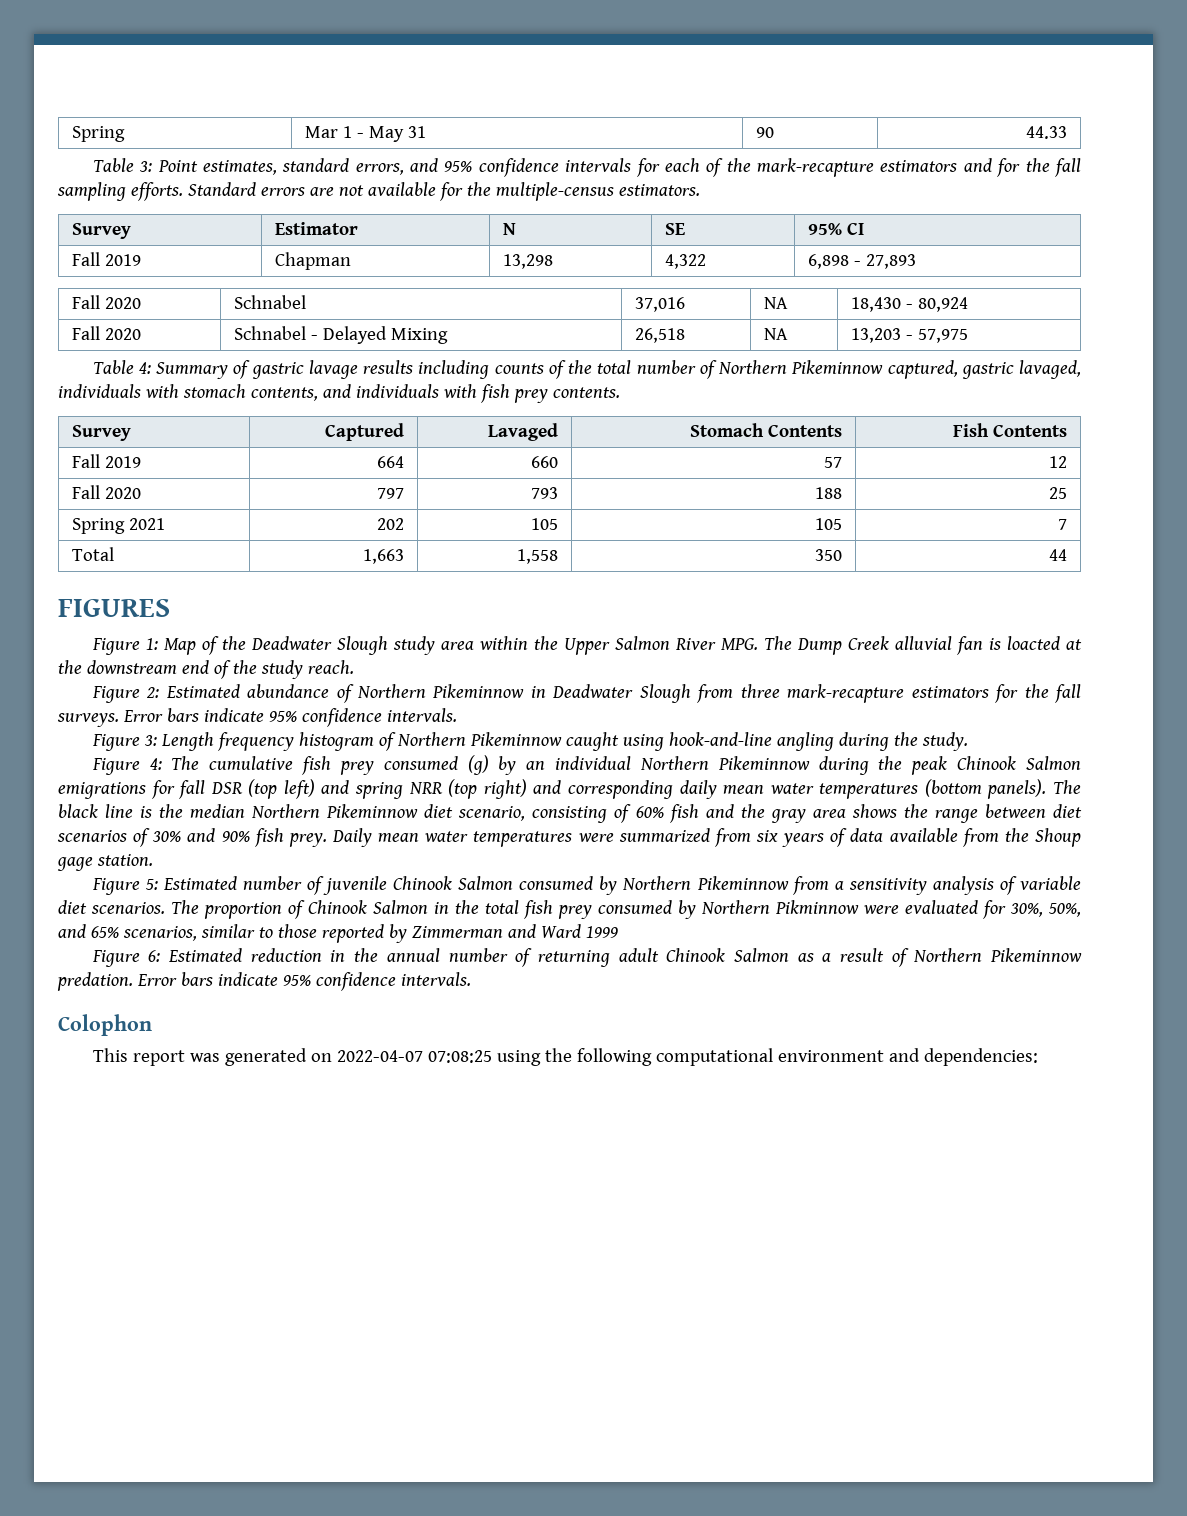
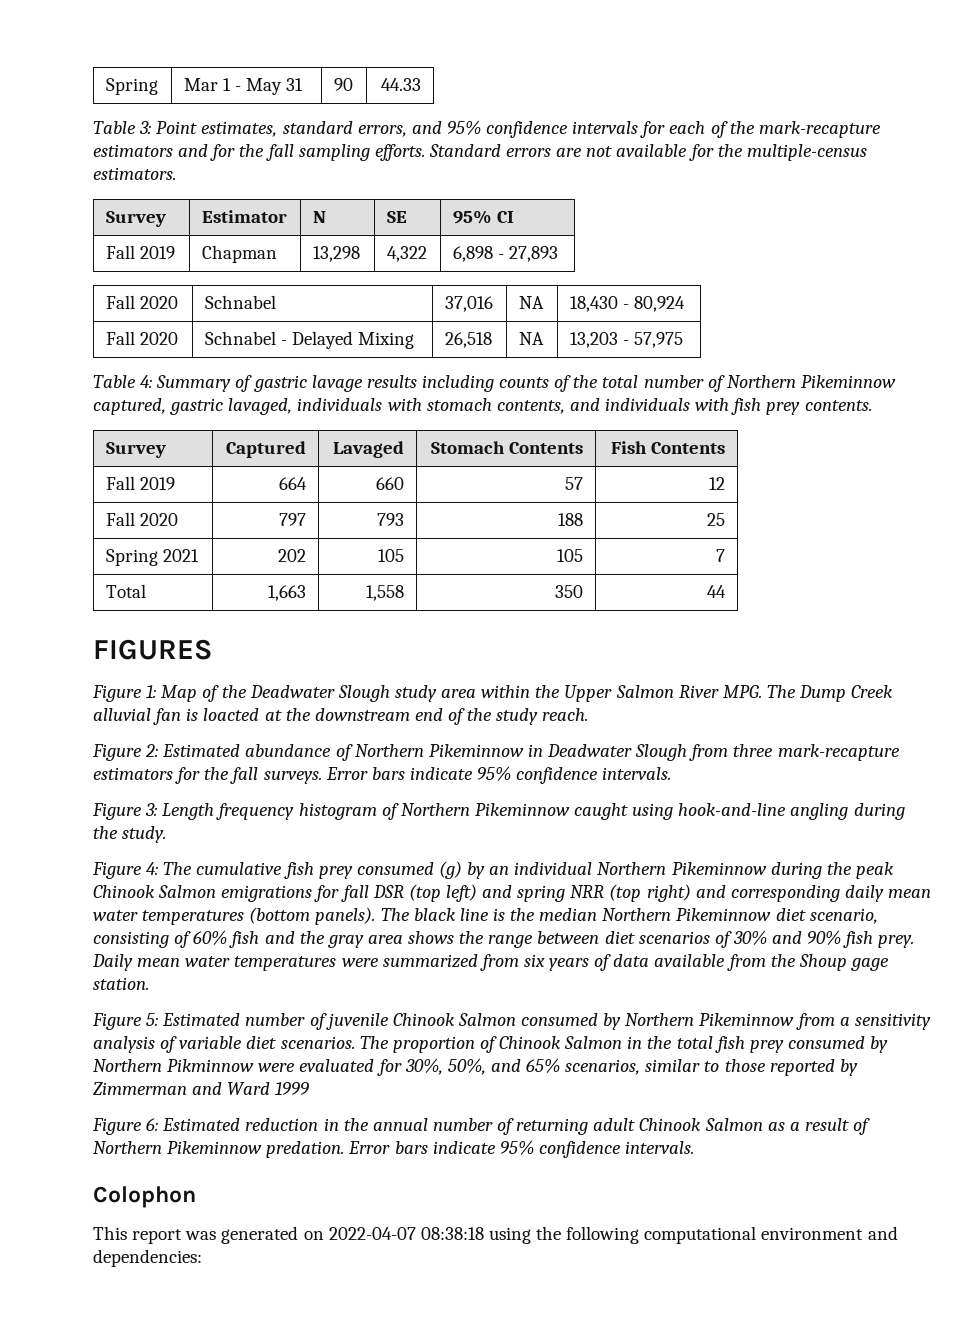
- This report was generated on 2022-04-07 07:08:25 using the following computational environment and dependencies:
+ This report was generated on 2022-04-07 08:38:18 using the following computational environment and dependencies:

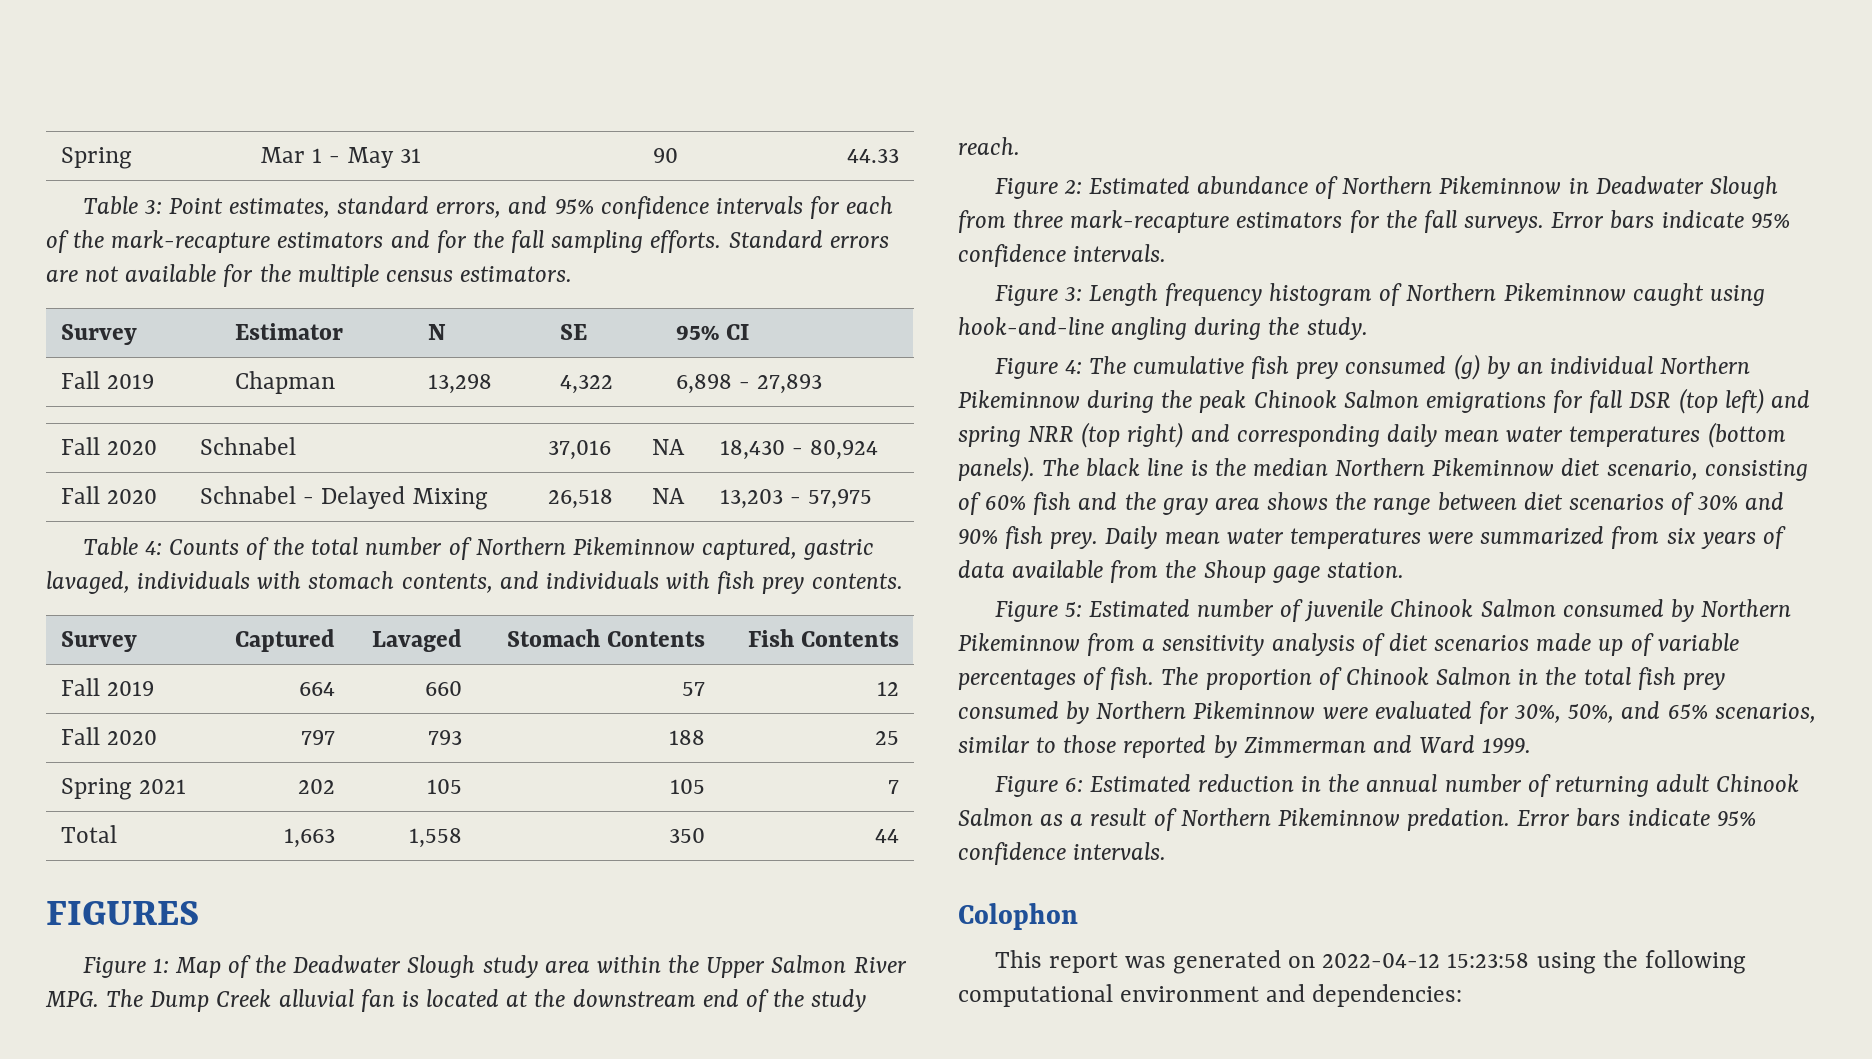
- Standard errors are not available for the multiple-census estimators.
+ Standard errors are not available for the multiple census estimators.
- Table 4: Summary of gastric lavage results including counts of the total number of Northern Pikeminnow captured, gastric lavaged, individuals with stomach contents, and individuals with fish prey contents.
+ Table 4: Counts of the total number of Northern Pikeminnow captured, gastric lavaged, individuals with stomach contents, and individuals with fish prey contents.
- Figure 1: Map of the Deadwater Slough study area within the Upper Salmon River MPG. The Dump Creek alluvial fan is loacted at the downstream end of the study reach.
+ Figure 1: Map of the Deadwater Slough study area within the Upper Salmon River MPG. The Dump Creek alluvial fan is located at the downstream end of the study reach.
- Figure 5: Estimated number of juvenile Chinook Salmon consumed by Northern Pikeminnow from a sensitivity analysis of variable diet scenarios.
+ Figure 5: Estimated number of juvenile Chinook Salmon consumed by Northern Pikeminnow from a sensitivity analysis of diet scenarios made up of variable percentages of fish.
- The proportion of Chinook Salmon in the total fish prey consumed by Northern Pikminnow were evaluated for 30%, 50%, and 65% scenarios, similar to those reported by Zimmerman and Ward 1999
+ The proportion of Chinook Salmon in the total fish prey consumed by Northern Pikeminnow were evaluated for 30%, 50%, and 65% scenarios, similar to those reported by Zimmerman and Ward 1999.
- This report was generated on 2022-04-07 08:38:18 using the following computational environment and dependencies:
+ This report was generated on 2022-04-12 15:23:58 using the following computational environment and dependencies:

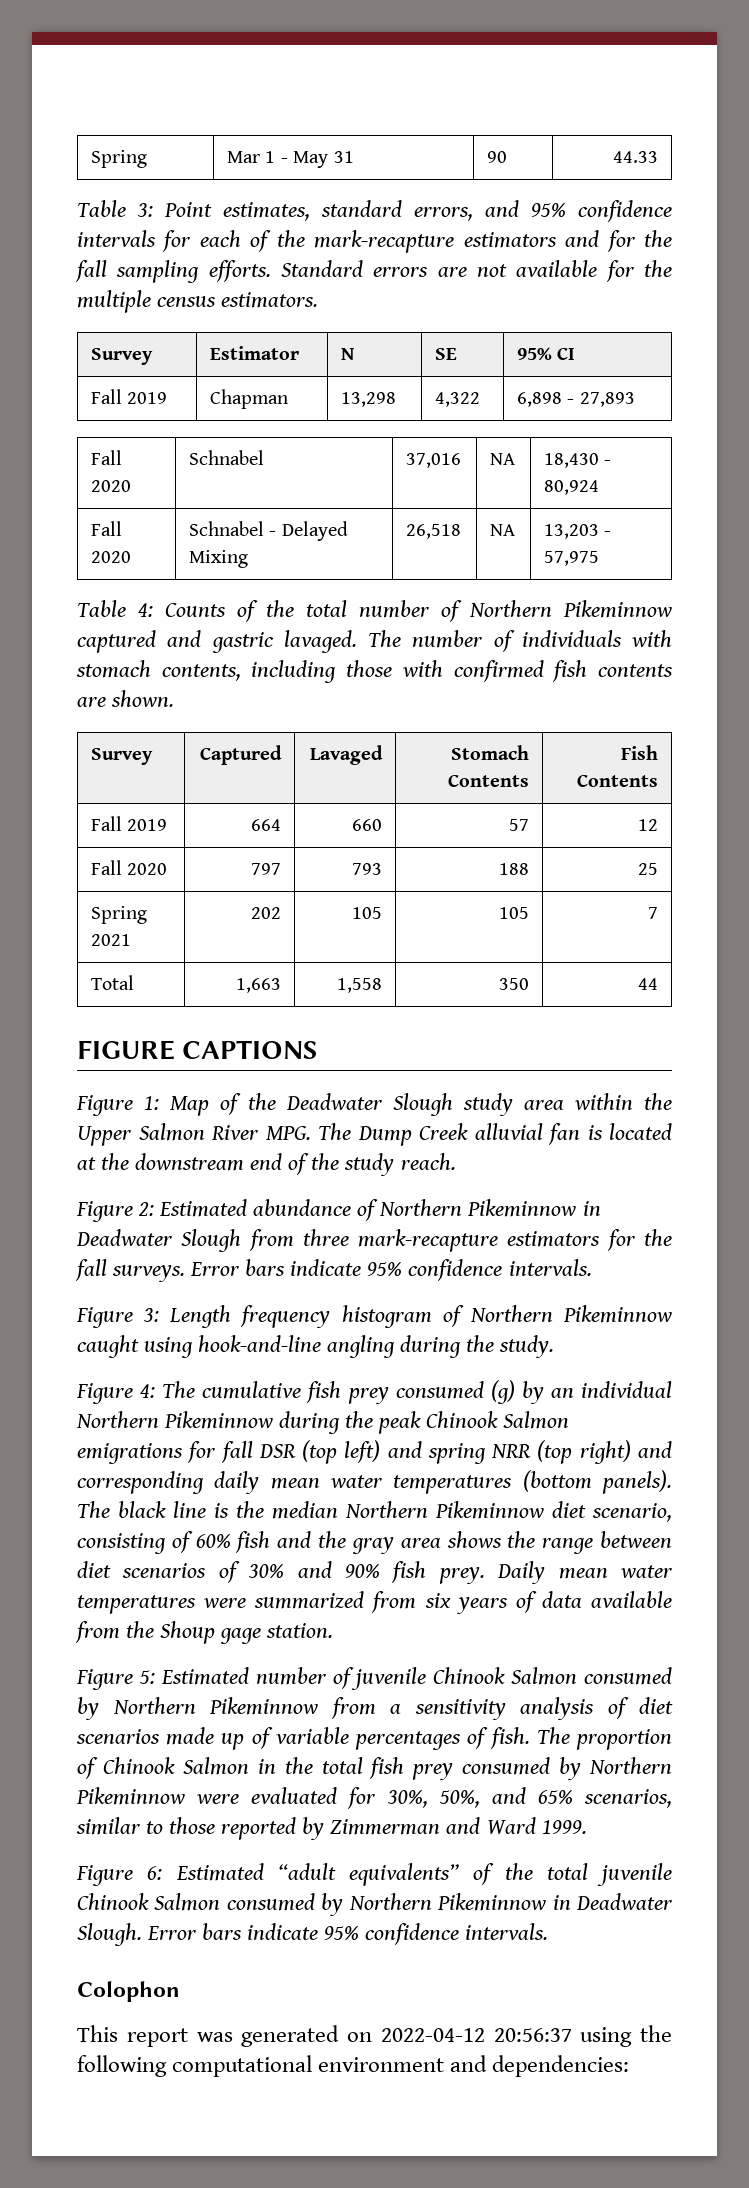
- Table 4: Counts of the total number of Northern Pikeminnow captured, gastric lavaged, individuals with stomach contents, and individuals with fish prey contents.
+ Table 4: Counts of the total number of Northern Pikeminnow captured and gastric lavaged. The number of individuals with stomach contents, including those with confirmed fish contents are shown.
- FIGURES
+ FIGURE CAPTIONS
- Figure 6: Estimated reduction in the annual number of returning adult Chinook Salmon as a result of Northern Pikeminnow predation.
+ Figure 6: Estimated “adult equivalents” of the total juvenile Chinook Salmon consumed by Northern Pikeminnow in Deadwater Slough.
- This report was generated on 2022-04-12 15:23:58 using the following computational environment and dependencies:
+ This report was generated on 2022-04-12 20:56:37 using the following computational environment and dependencies:

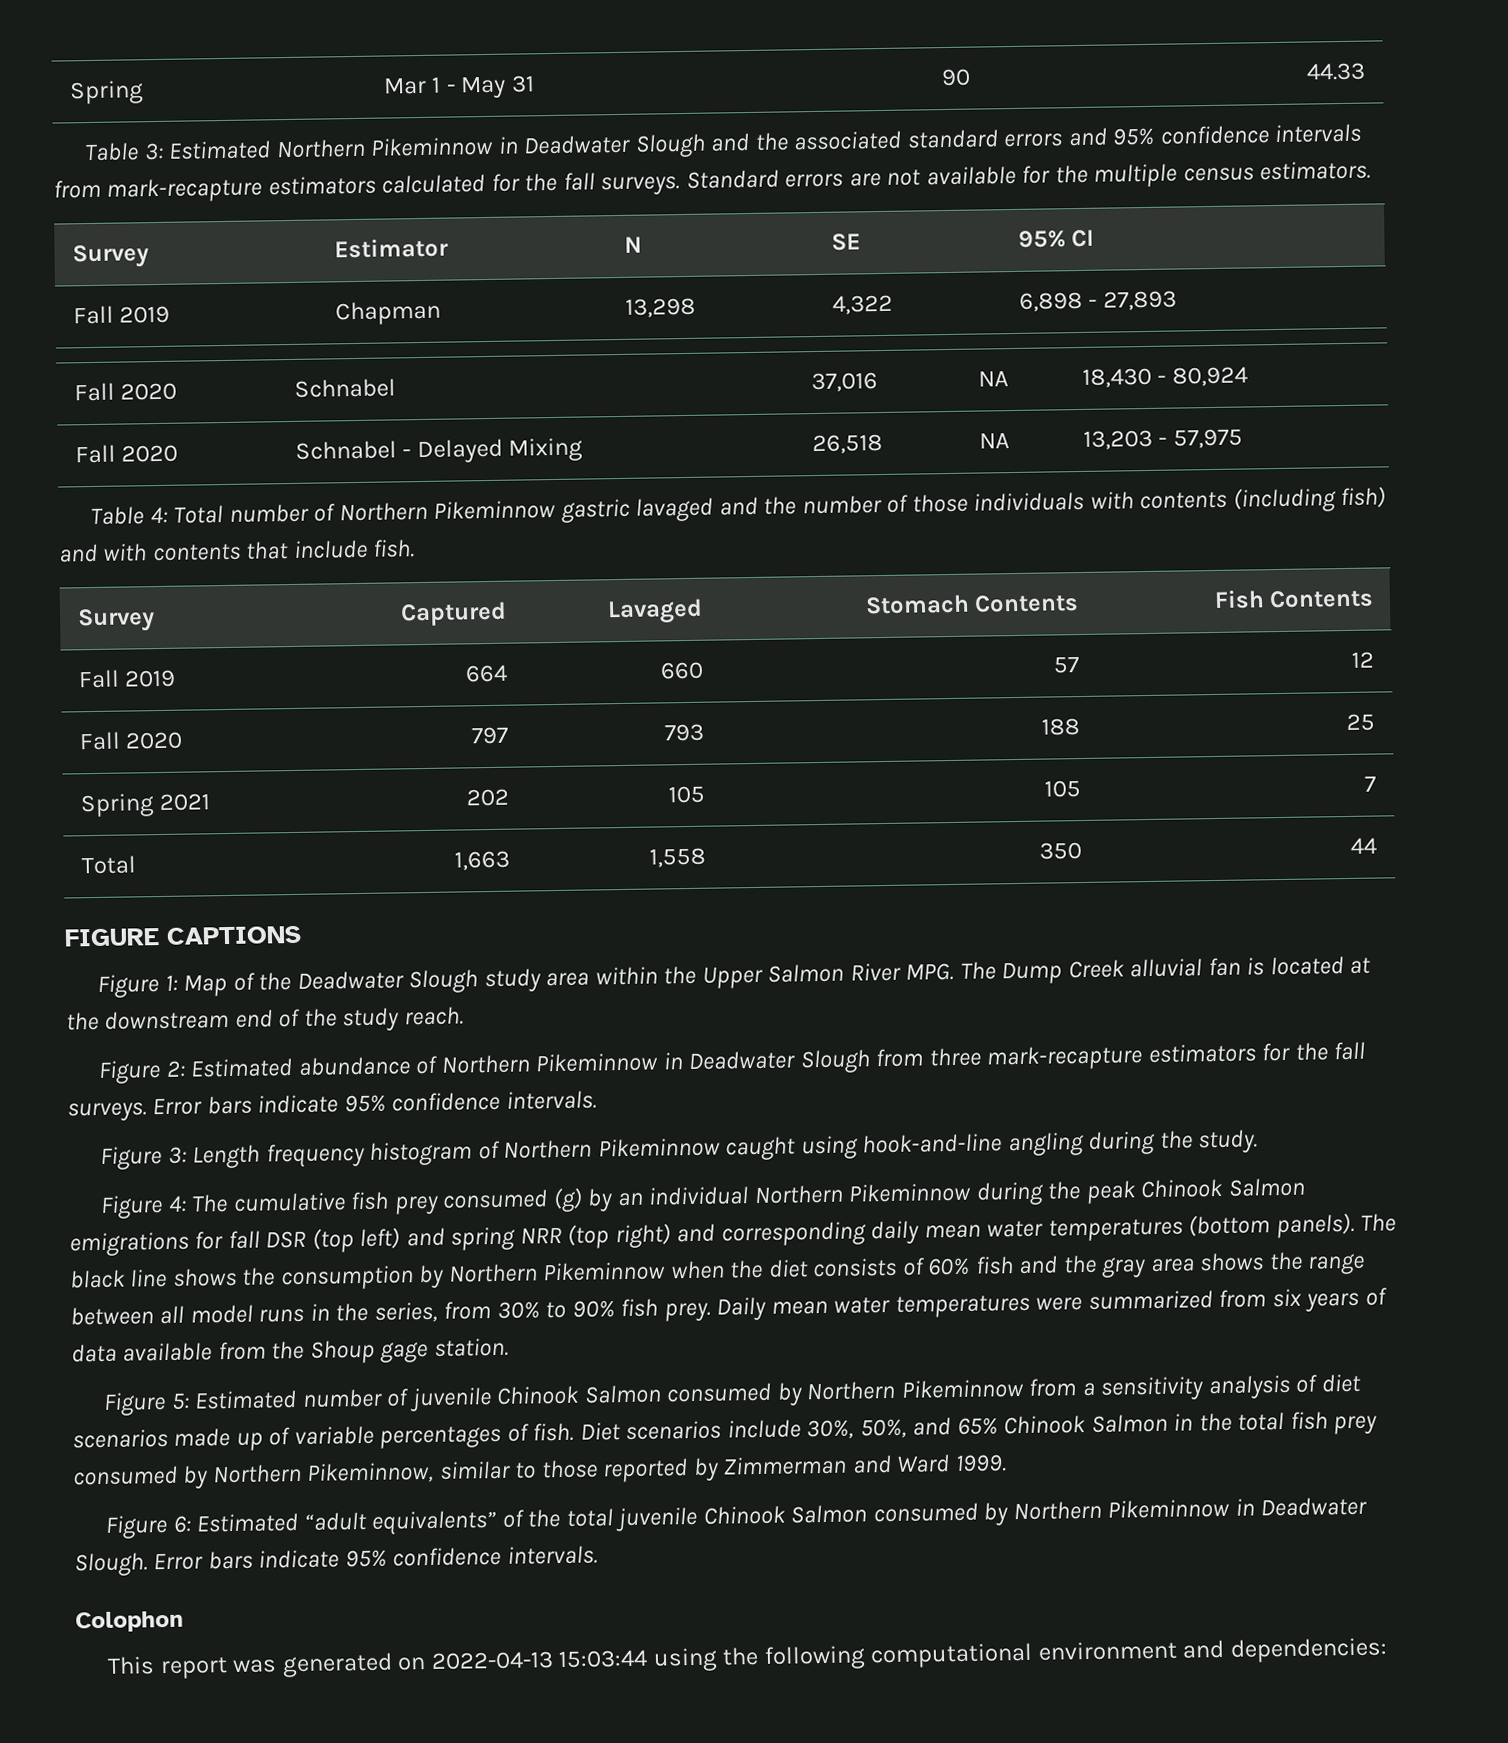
- Table 3: Point estimates, standard errors, and 95% confidence intervals for each of the mark-recapture estimators and for the fall sampling efforts.
+ Table 3: Estimated Northern Pikeminnow in Deadwater Slough and the associated standard errors and 95% confidence intervals from mark-recapture estimators calculated for the fall surveys.
- Table 4: Counts of the total number of Northern Pikeminnow captured and gastric lavaged. The number of individuals with stomach contents, including those with confirmed fish contents are shown.
+ Table 4: Total number of Northern Pikeminnow gastric lavaged and the number of those individuals with contents (including fish) and with contents that include fish.
- The black line is the median Northern Pikeminnow diet scenario, consisting of 60% fish and the gray area shows the range between diet scenarios of 30% and 90% fish prey.
+ The black line shows the consumption by Northern Pikeminnow when the diet consists of 60% fish and the gray area shows the range between all model runs in the series, from 30% to 90% fish prey.
- The proportion of Chinook Salmon in the total fish prey consumed by Northern Pikeminnow were evaluated for 30%, 50%, and 65% scenarios, similar to those reported by Zimmerman and Ward 1999.
+ Diet scenarios include 30%, 50%, and 65% Chinook Salmon in the total fish prey consumed by Northern Pikeminnow, similar to those reported by Zimmerman and Ward 1999.
- This report was generated on 2022-04-12 20:56:37 using the following computational environment and dependencies:
+ This report was generated on 2022-04-13 15:03:44 using the following computational environment and dependencies:

